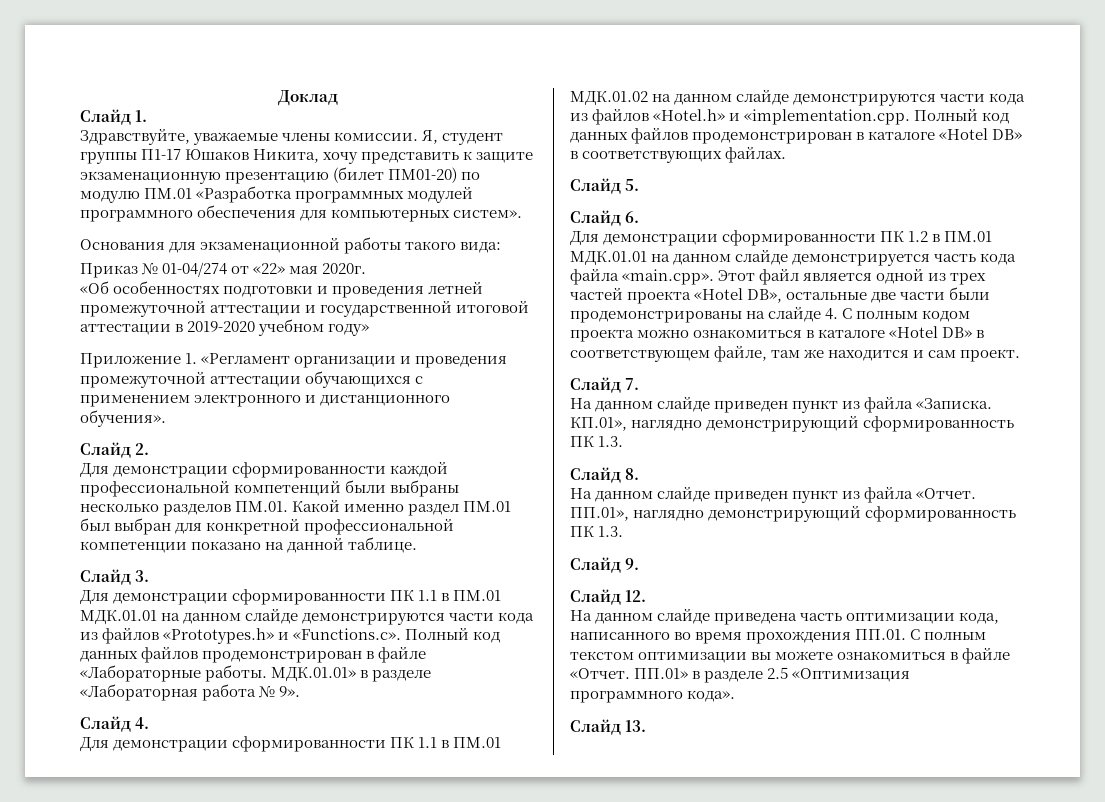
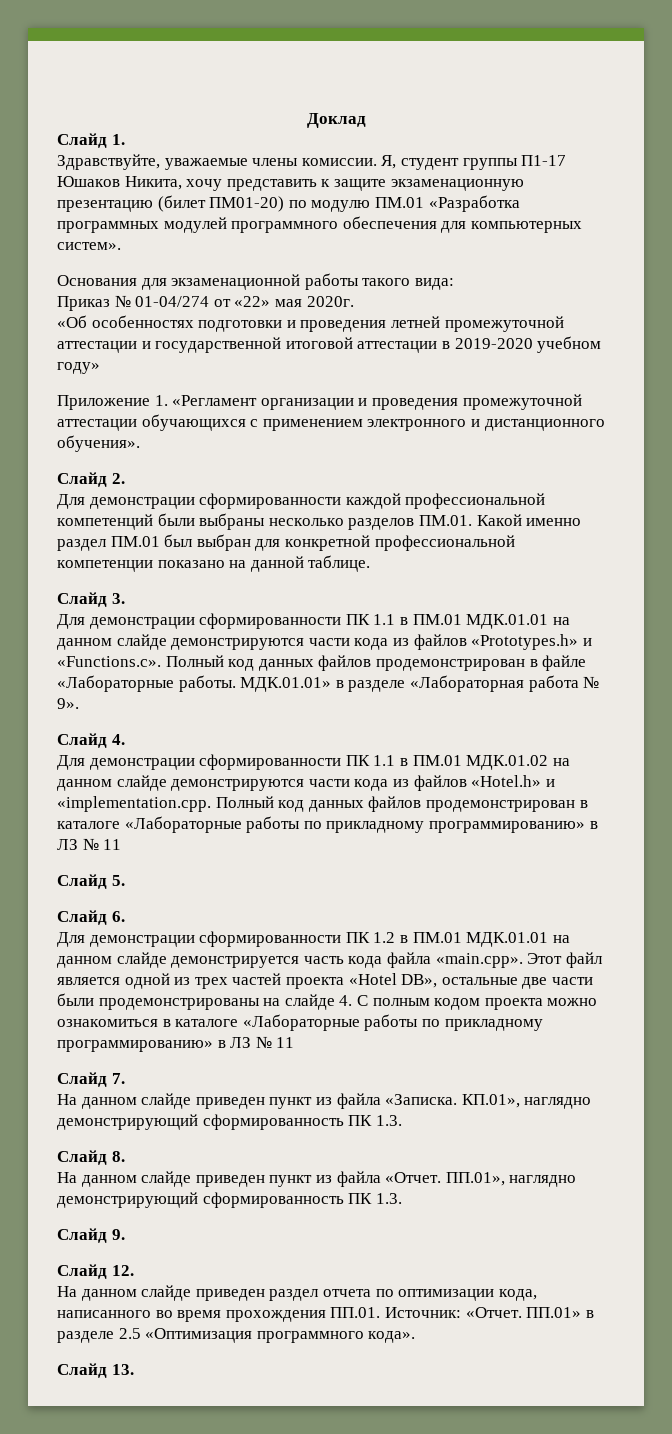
- Для демонстрации сформированности ПК 1.1 в ПМ.01 МДК.01.02 на данном слайде демонстрируются части кода из файлов «Hotel.h» и «implementation.cpp. Полный код данных файлов продемонстрирован в каталоге «Hotel DB» в соответствующих файлах.
+ Для демонстрации сформированности ПК 1.1 в ПМ.01 МДК.01.02 на данном слайде демонстрируются части кода из файлов «Hotel.h» и «implementation.cpp. Полный код данных файлов продемонстрирован в каталоге «Лабораторные работы по прикладному программированию» в ЛЗ № 11
- Для демонстрации сформированности ПК 1.2 в ПМ.01 МДК.01.01 на данном слайде демонстрируется часть кода файла «main.cpp». Этот файл является одной из трех частей проекта «Hotel DB», остальные две части были продемонстрированы на слайде 4. С полным кодом проекта можно ознакомиться в каталоге «Hotel DB» в соответствующем файле, там же находится и сам проект.
+ Для демонстрации сформированности ПК 1.2 в ПМ.01 МДК.01.01 на данном слайде демонстрируется часть кода файла «main.cpp». Этот файл является одной из трех частей проекта «Hotel DB», остальные две части были продемонстрированы на слайде 4. С полным кодом проекта можно ознакомиться в каталоге «Лабораторные работы по прикладному программированию» в ЛЗ № 11
- На данном слайде приведена часть оптимизации кода, написанного во время прохождения ПП.01. С полным текстом оптимизации вы можете ознакомиться в файле «Отчет.
+ На данном слайде приведен раздел отчета по оптимизации кода, написанного во время прохождения ПП.01. Источник: «Отчет.

